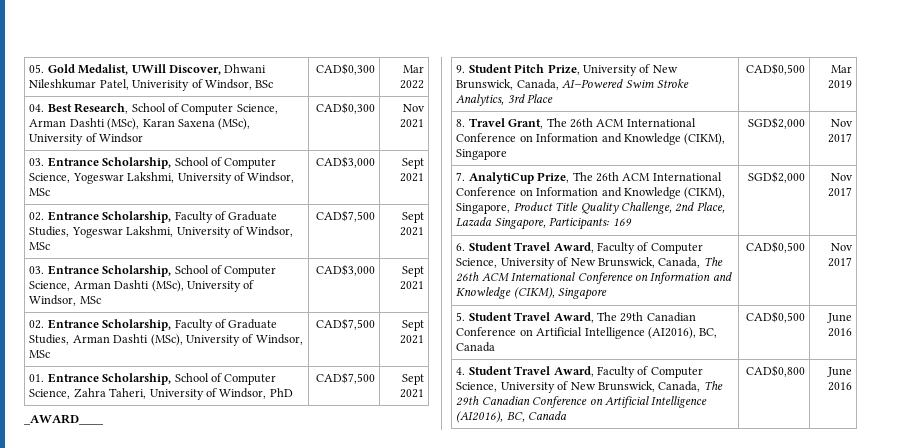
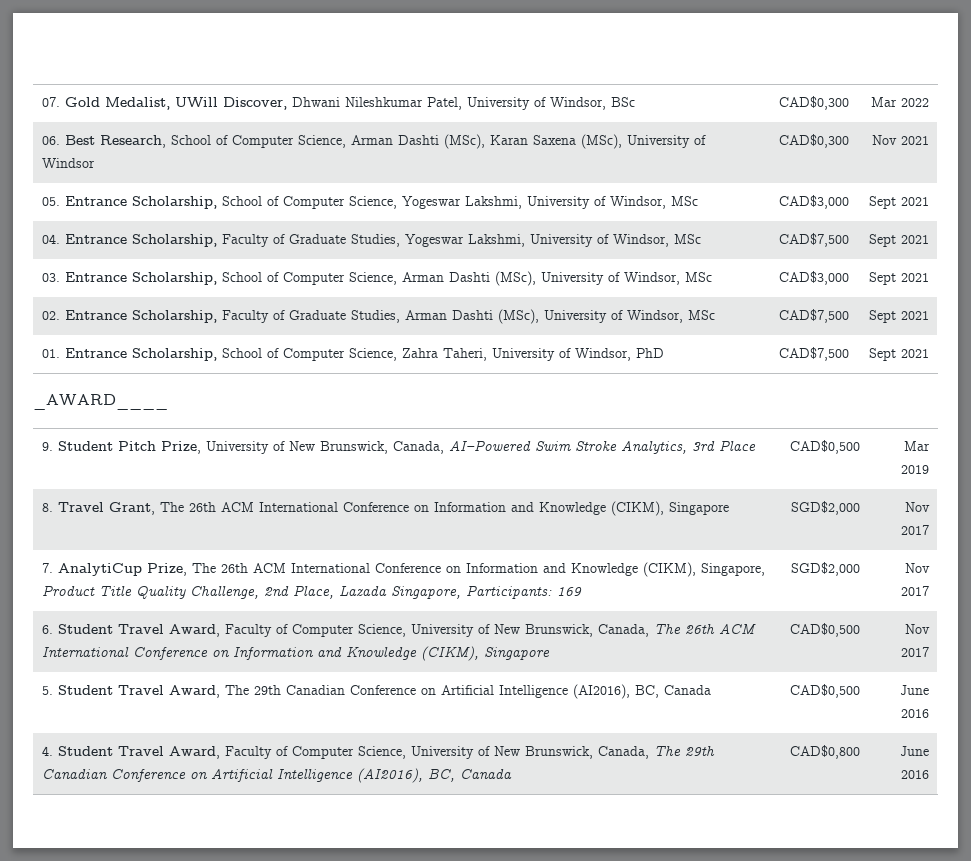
- 05. Gold Medalist, UWill Discover, Dhwani Nileshkumar Patel, Univerisity of Windsor, BSc | CAD$0,300 | Mar 2022
+ 07. Gold Medalist, UWill Discover, Dhwani Nileshkumar Patel, University of Windsor, BSc | CAD$0,300 | Mar 2022
- 04. Best Research, School of Computer Science, Arman Dashti (MSc), Karan Saxena (MSc), University of Windsor | CAD$0,300 | Nov 2021
+ 06. Best Research, School of Computer Science, Arman Dashti (MSc), Karan Saxena (MSc), University of Windsor | CAD$0,300 | Nov 2021
- 03. Entrance Scholarship, School of Computer Science, Yogeswar Lakshmi, University of Windsor, MSc | CAD$3,000 | Sept 2021
+ 05. Entrance Scholarship, School of Computer Science, Yogeswar Lakshmi, University of Windsor, MSc | CAD$3,000 | Sept 2021
- 02. Entrance Scholarship, Faculty of Graduate Studies, Yogeswar Lakshmi, University of Windsor, MSc | CAD$7,500 | Sept 2021
+ 04. Entrance Scholarship, Faculty of Graduate Studies, Yogeswar Lakshmi, University of Windsor, MSc | CAD$7,500 | Sept 2021

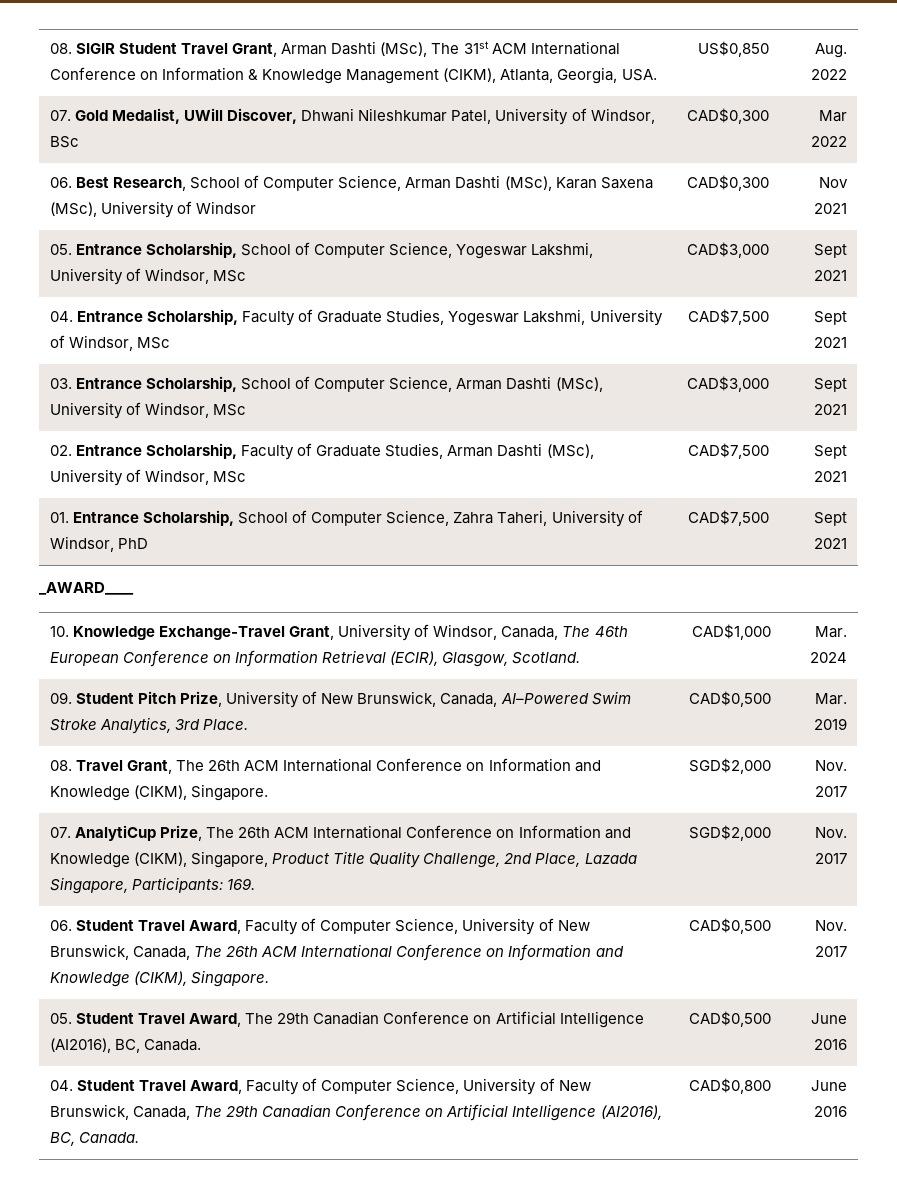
+ 08. SIGIR Student Travel Grant, Arman Dashti (MSc), The 31st ACM International Conference on Information & Knowledge Management (CIKM), Atlanta, Georgia, USA. | US$0,850 | Aug. 2022
- 9. Student Pitch Prize, University of New Brunswick, Canada, AI–Powered Swim Stroke Analytics, 3rd Place | CAD$0,500 | Mar 2019
+ 10. Knowledge Exchange-Travel Grant, University of Windsor, Canada, The 46th European Conference on Information Retrieval (ECIR), Glasgow, Scotland. | CAD$1,000 | Mar. 2024
+ 09. Student Pitch Prize, University of New Brunswick, Canada, AI–Powered Swim Stroke Analytics, 3rd Place. | CAD$0,500 | Mar. 2019
- 8. Travel Grant, The 26th ACM International Conference on Information and Knowledge (CIKM), Singapore | SGD$2,000 | Nov 2017
- 7. AnalytiCup Prize, The 26th ACM International Conference on Information and Knowledge (CIKM), Singapore, Product Title Quality Challenge, 2nd Place, Lazada Singapore, Participants: 169 | SGD$2,000 | Nov 2017
- 6. Student Travel Award, Faculty of Computer Science, University of New Brunswick, Canada, The 26th ACM International Conference on Information and Knowledge (CIKM), Singapore | CAD$0,500 | Nov 2017
- 5. Student Travel Award, The 29th Canadian Conference on Artificial Intelligence (AI2016), BC, Canada | CAD$0,500 | June 2016
+ 08. Travel Grant, The 26th ACM International Conference on Information and Knowledge (CIKM), Singapore. | SGD$2,000 | Nov. 2017
+ 07. AnalytiCup Prize, The 26th ACM International Conference on Information and Knowledge (CIKM), Singapore, Product Title Quality Challenge, 2nd Place, Lazada Singapore, Participants: 169. | SGD$2,000 | Nov. 2017
+ 06. Student Travel Award, Faculty of Computer Science, University of New Brunswick, Canada, The 26th ACM International Conference on Information and Knowledge (CIKM), Singapore. | CAD$0,500 | Nov. 2017
+ 05. Student Travel Award, The 29th Canadian Conference on Artificial Intelligence (AI2016), BC, Canada. | CAD$0,500 | June 2016
- 4. Student Travel Award, Faculty of Computer Science, University of New Brunswick, Canada, The 29th Canadian Conference on Artificial Intelligence (AI2016), BC, Canada | CAD$0,800 | June 2016
+ 04. Student Travel Award, Faculty of Computer Science, University of New Brunswick, Canada, The 29th Canadian Conference on Artificial Intelligence (AI2016), BC, Canada. | CAD$0,800 | June 2016

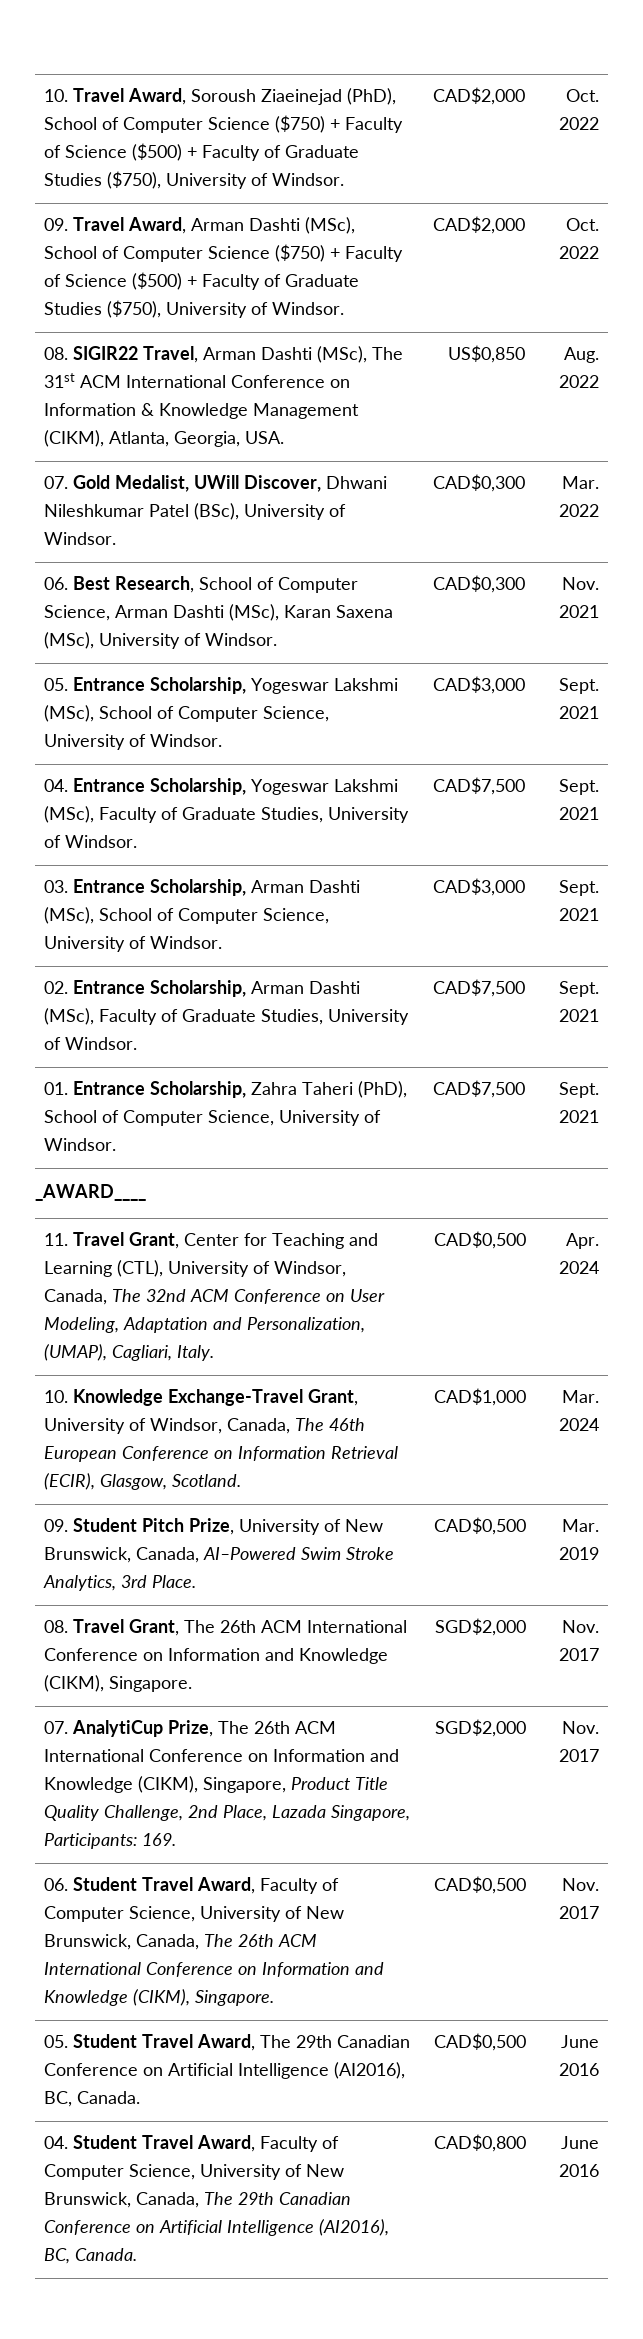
- 08. SIGIR Student Travel Grant, Arman Dashti (MSc), The 31st ACM International Conference on Information & Knowledge Management (CIKM), Atlanta, Georgia, USA. | US$0,850 | Aug. 2022
+ 10. Travel Award, Soroush Ziaeinejad (PhD), School of Computer Science ($750) + Faculty of Science ($500) + Faculty of Graduate Studies ($750), University of Windsor. | CAD$2,000 | Oct. 2022
+ 09. Travel Award, Arman Dashti (MSc), School of Computer Science ($750) + Faculty of Science ($500) + Faculty of Graduate Studies ($750), University of Windsor. | CAD$2,000 | Oct. 2022
+ 08. SIGIR22 Travel, Arman Dashti (MSc), The 31st ACM International Conference on Information & Knowledge Management (CIKM), Atlanta, Georgia, USA. | US$0,850 | Aug. 2022
- 07. Gold Medalist, UWill Discover, Dhwani Nileshkumar Patel, University of Windsor, BSc | CAD$0,300 | Mar 2022
+ 07. Gold Medalist, UWill Discover, Dhwani Nileshkumar Patel (BSc), University of Windsor. | CAD$0,300 | Mar. 2022
- 06. Best Research, School of Computer Science, Arman Dashti (MSc), Karan Saxena (MSc), University of Windsor | CAD$0,300 | Nov 2021
+ 06. Best Research, School of Computer Science, Arman Dashti (MSc), Karan Saxena (MSc), University of Windsor. | CAD$0,300 | Nov. 2021
- 05. Entrance Scholarship, School of Computer Science, Yogeswar Lakshmi, University of Windsor, MSc | CAD$3,000 | Sept 2021
+ 05. Entrance Scholarship, Yogeswar Lakshmi (MSc), School of Computer Science, University of Windsor. | CAD$3,000 | Sept. 2021
- 04. Entrance Scholarship, Faculty of Graduate Studies, Yogeswar Lakshmi, University of Windsor, MSc | CAD$7,500 | Sept 2021
+ 04. Entrance Scholarship, Yogeswar Lakshmi (MSc), Faculty of Graduate Studies, University of Windsor. | CAD$7,500 | Sept. 2021
- 03. Entrance Scholarship, School of Computer Science, Arman Dashti (MSc), University of Windsor, MSc | CAD$3,000 | Sept 2021
+ 03. Entrance Scholarship, Arman Dashti (MSc), School of Computer Science, University of Windsor. | CAD$3,000 | Sept. 2021
- 02. Entrance Scholarship, Faculty of Graduate Studies, Arman Dashti (MSc), University of Windsor, MSc | CAD$7,500 | Sept 2021
+ 02. Entrance Scholarship, Arman Dashti (MSc), Faculty of Graduate Studies, University of Windsor. | CAD$7,500 | Sept. 2021
- 01. Entrance Scholarship, School of Computer Science, Zahra Taheri, University of Windsor, PhD | CAD$7,500 | Sept 2021
+ 01. Entrance Scholarship, Zahra Taheri (PhD), School of Computer Science, University of Windsor. | CAD$7,500 | Sept. 2021
  _AWARD____
+ 11. Travel Grant, Center for Teaching and Learning (CTL), University of Windsor, Canada, The 32nd ACM Conference on User Modeling, Adaptation and Personalization, (UMAP), Cagliari, Italy. | CAD$0,500 | Apr. 2024

